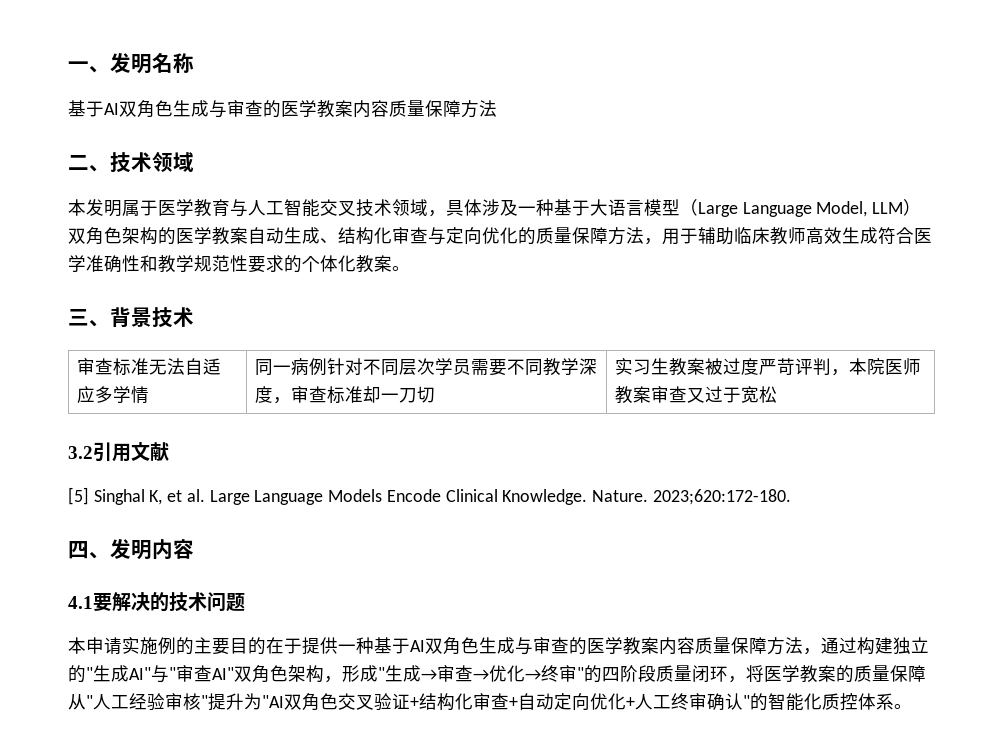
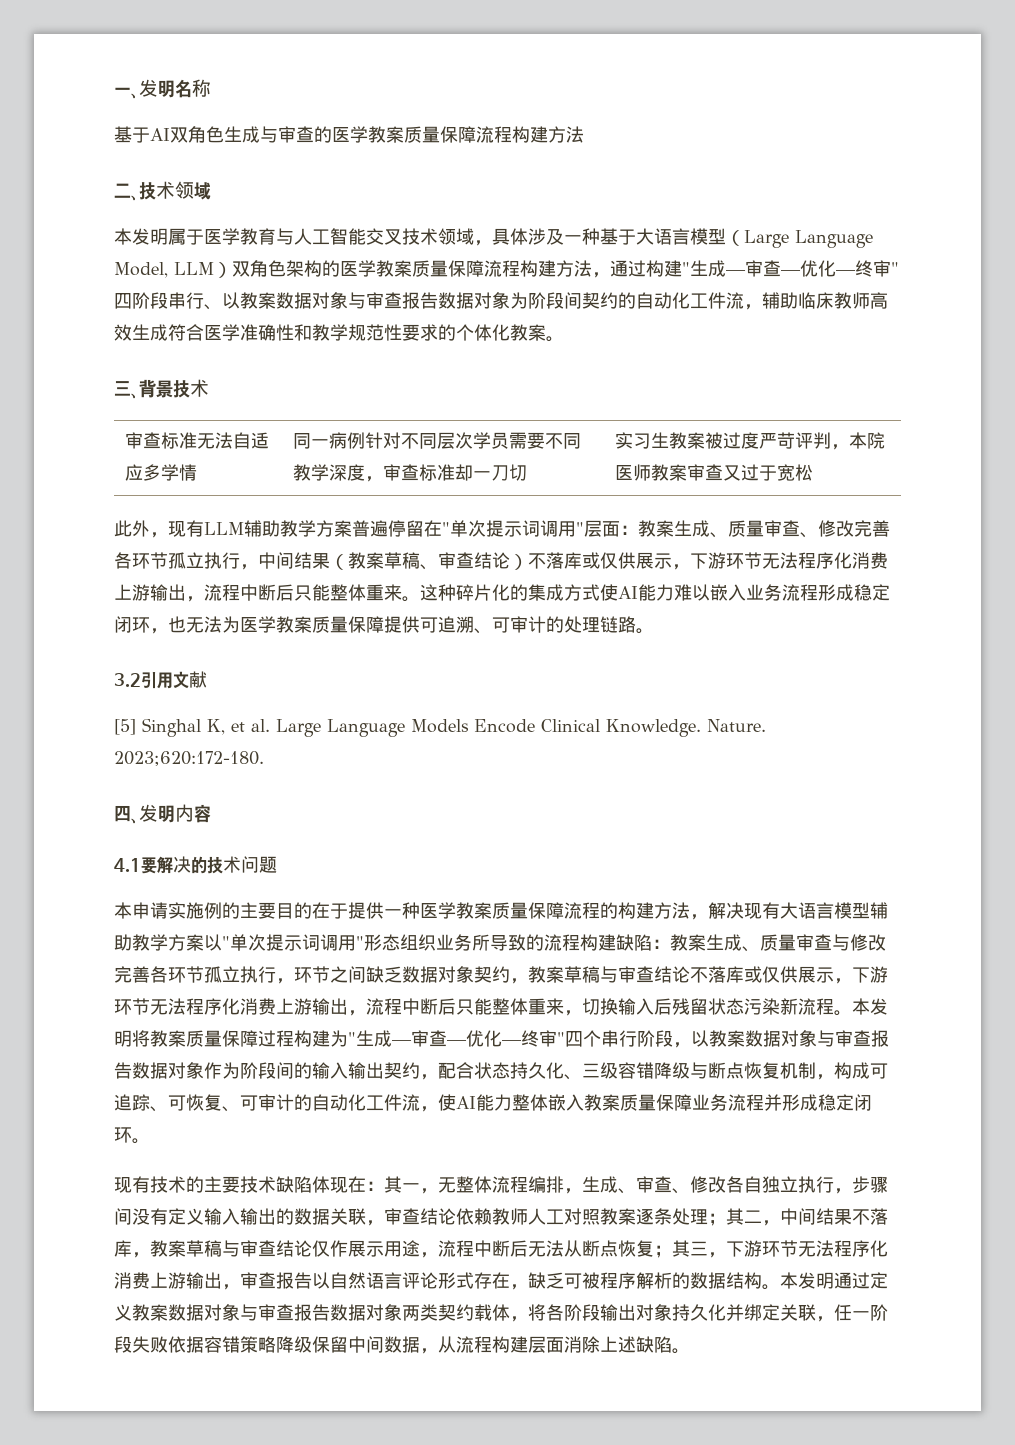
  一、发明名称
- 基于AI双角色生成与审查的医学教案内容质量保障方法
+ 基于AI双角色生成与审查的医学教案质量保障流程构建方法
- 本发明属于医学教育与人工智能交叉技术领域，具体涉及一种基于大语言模型（Large Language Model, LLM）双角色架构的医学教案自动生成、结构化审查与定向优化的质量保障方法，用于辅助临床教师高效生成符合医学准确性和教学规范性要求的个体化教案。
+ 本发明属于医学教育与人工智能交叉技术领域，具体涉及一种基于大语言模型（Large Language Model, LLM）双角色架构的医学教案质量保障流程构建方法，通过构建"生成—审查—优化—终审"四阶段串行、以教案数据对象与审查报告数据对象为阶段间契约的自动化工件流，辅助临床教师高效生成符合医学准确性和教学规范性要求的个体化教案。
+ 此外，现有LLM辅助教学方案普遍停留在"单次提示词调用"层面：教案生成、质量审查、修改完善各环节孤立执行，中间结果（教案草稿、审查结论）不落库或仅供展示，下游环节无法程序化消费上游输出，流程中断后只能整体重来。这种碎片化的集成方式使AI能力难以嵌入业务流程形成稳定闭环，也无法为医学教案质量保障提供可追溯、可审计的处理链路。
- 本申请实施例的主要目的在于提供一种基于AI双角色生成与审查的医学教案内容质量保障方法，通过构建独立的"生成AI"与"审查AI"双角色架构，形成"生成→审查→优化→终审"的四阶段质量闭环，将医学教案的质量保障从"人工经验审核"提升为"AI双角色交叉验证+结构化审查+自动定向优化+人工终审确认"的智能化质控体系。
+ 本申请实施例的主要目的在于提供一种医学教案质量保障流程的构建方法，解决现有大语言模型辅助教学方案以"单次提示词调用"形态组织业务所导致的流程构建缺陷：教案生成、质量审查与修改完善各环节孤立执行，环节之间缺乏数据对象契约，教案草稿与审查结论不落库或仅供展示，下游环节无法程序化消费上游输出，流程中断后只能整体重来，切换输入后残留状态污染新流程。本发明将教案质量保障过程构建为"生成—审查—优化—终审"四个串行阶段，以教案数据对象与审查报告数据对象作为阶段间的输入输出契约，配合状态持久化、三级容错降级与断点恢复机制，构成可追踪、可恢复、可审计的自动化工件流，使AI能力整体嵌入教案质量保障业务流程并形成稳定闭环。
+ 现有技术的主要技术缺陷体现在：其一，无整体流程编排，生成、审查、修改各自独立执行，步骤间没有定义输入输出的数据关联，审查结论依赖教师人工对照教案逐条处理；其二，中间结果不落库，教案草稿与审查结论仅作展示用途，流程中断后无法从断点恢复；其三，下游环节无法程序化消费上游输出，审查报告以自然语言评论形式存在，缺乏可被程序解析的数据结构。本发明通过定义教案数据对象与审查报告数据对象两类契约载体，将各阶段输出对象持久化并绑定关联，任一阶段失败依据容错策略降级保留中间数据，从流程构建层面消除上述缺陷。

